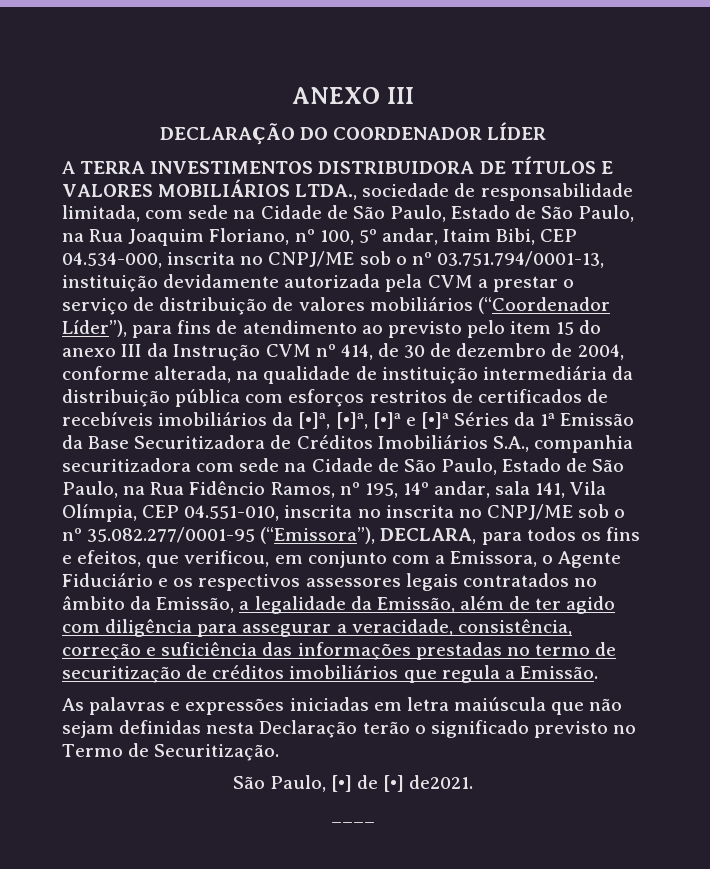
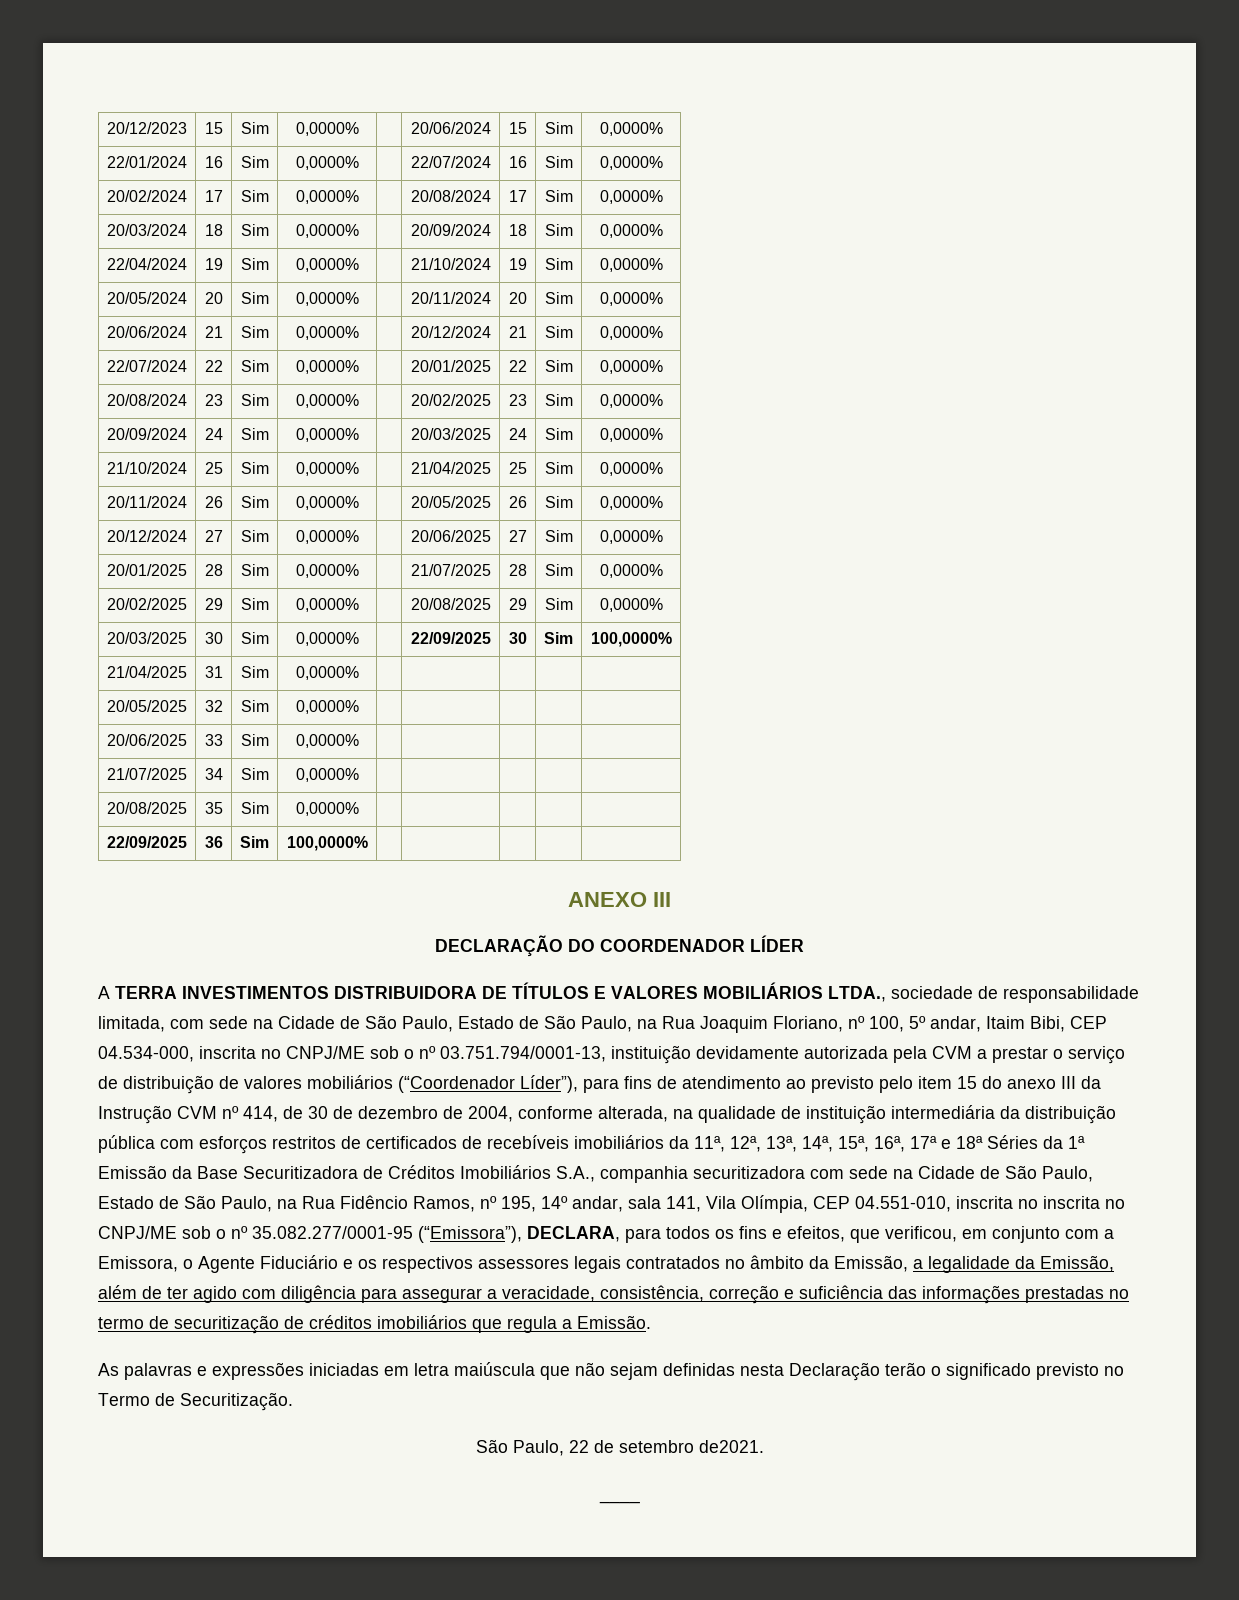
+ 20/12/2023 | 15 | Sim | 0,0000% | | 20/06/2024 | 15 | Sim | 0,0000%
+ 22/01/2024 | 16 | Sim | 0,0000% | | 22/07/2024 | 16 | Sim | 0,0000%
+ 20/02/2024 | 17 | Sim | 0,0000% | | 20/08/2024 | 17 | Sim | 0,0000%
+ 20/03/2024 | 18 | Sim | 0,0000% | | 20/09/2024 | 18 | Sim | 0,0000%
+ 22/04/2024 | 19 | Sim | 0,0000% | | 21/10/2024 | 19 | Sim | 0,0000%
+ 20/05/2024 | 20 | Sim | 0,0000% | | 20/11/2024 | 20 | Sim | 0,0000%
+ 20/06/2024 | 21 | Sim | 0,0000% | | 20/12/2024 | 21 | Sim | 0,0000%
+ 22/07/2024 | 22 | Sim | 0,0000% | | 20/01/2025 | 22 | Sim | 0,0000%
+ 20/08/2024 | 23 | Sim | 0,0000% | | 20/02/2025 | 23 | Sim | 0,0000%
+ 20/09/2024 | 24 | Sim | 0,0000% | | 20/03/2025 | 24 | Sim | 0,0000%
+ 21/10/2024 | 25 | Sim | 0,0000% | | 21/04/2025 | 25 | Sim | 0,0000%
+ 20/11/2024 | 26 | Sim | 0,0000% | | 20/05/2025 | 26 | Sim | 0,0000%
+ 20/12/2024 | 27 | Sim | 0,0000% | | 20/06/2025 | 27 | Sim | 0,0000%
+ 20/01/2025 | 28 | Sim | 0,0000% | | 21/07/2025 | 28 | Sim | 0,0000%
+ 20/02/2025 | 29 | Sim | 0,0000% | | 20/08/2025 | 29 | Sim | 0,0000%
+ 20/03/2025 | 30 | Sim | 0,0000% | | 22/09/2025 | 30 | Sim | 100,0000%
+ 21/04/2025 | 31 | Sim | 0,0000% | | | | |
+ 20/05/2025 | 32 | Sim | 0,0000% | | | | |
+ 20/06/2025 | 33 | Sim | 0,0000% | | | | |
+ 21/07/2025 | 34 | Sim | 0,0000% | | | | |
+ 20/08/2025 | 35 | Sim | 0,0000% | | | | |
+ 22/09/2025 | 36 | Sim | 100,0000% | | | | |
- A TERRA INVESTIMENTOS DISTRIBUIDORA DE TÍTULOS E VALORES MOBILIÁRIOS LTDA., sociedade de responsabilidade limitada, com sede na Cidade de São Paulo, Estado de São Paulo, na Rua Joaquim Floriano, nº 100, 5º andar, Itaim Bibi, CEP 04.534-000, inscrita no CNPJ/ME sob o nº 03.751.794/0001-13, instituição devidamente autorizada pela CVM a prestar o serviço de distribuição de valores mobiliários (“Coordenador Líder”), para fins de atendimento ao previsto pelo item 15 do anexo III da Instrução CVM nº 414, de 30 de dezembro de 2004, conforme alterada, na qualidade de instituição intermediária da distribuição pública com esforços restritos de certificados de recebíveis imobiliários da [•]ª, [•]ª, [•]ª e [•]ª Séries da 1ª Emissão da Base Securitizadora de Créditos Imobiliários S.A., companhia securitizadora com sede na Cidade de São Paulo, Estado de São Paulo, na Rua Fidêncio Ramos, nº 195, 14º andar, sala 141, Vila Olímpia, CEP 04.551-010, inscrita no inscrita no CNPJ/ME sob o nº 35.082.277/0001-95 (“Emissora”), DECLARA, para todos os fins e efeitos, que verificou, em conjunto com a Emissora, o Agente Fiduciário e os respectivos assessores legais contratados no âmbito da Emissão, a legalidade da Emissão, além de ter agido com diligência para assegurar a veracidade, consistência, correção e suficiência das informações prestadas no termo de securitização de créditos imobiliários que regula a Emissão.
+ A TERRA INVESTIMENTOS DISTRIBUIDORA DE TÍTULOS E VALORES MOBILIÁRIOS LTDA., sociedade de responsabilidade limitada, com sede na Cidade de São Paulo, Estado de São Paulo, na Rua Joaquim Floriano, nº 100, 5º andar, Itaim Bibi, CEP 04.534-000, inscrita no CNPJ/ME sob o nº 03.751.794/0001-13, instituição devidamente autorizada pela CVM a prestar o serviço de distribuição de valores mobiliários (“Coordenador Líder”), para fins de atendimento ao previsto pelo item 15 do anexo III da Instrução CVM nº 414, de 30 de dezembro de 2004, conforme alterada, na qualidade de instituição intermediária da distribuição pública com esforços restritos de certificados de recebíveis imobiliários da 11ª, 12ª, 13ª, 14ª, 15ª, 16ª, 17ª e 18ª Séries da 1ª Emissão da Base Securitizadora de Créditos Imobiliários S.A., companhia securitizadora com sede na Cidade de São Paulo, Estado de São Paulo, na Rua Fidêncio Ramos, nº 195, 14º andar, sala 141, Vila Olímpia, CEP 04.551-010, inscrita no inscrita no CNPJ/ME sob o nº 35.082.277/0001-95 (“Emissora”), DECLARA, para todos os fins e efeitos, que verificou, em conjunto com a Emissora, o Agente Fiduciário e os respectivos assessores legais contratados no âmbito da Emissão, a legalidade da Emissão, além de ter agido com diligência para assegurar a veracidade, consistência, correção e suficiência das informações prestadas no termo de securitização de créditos imobiliários que regula a Emissão.
- São Paulo, [•] de [•] de2021.
+ São Paulo, 22 de setembro de2021.

